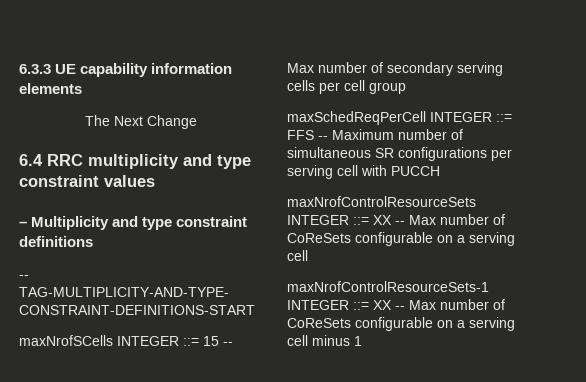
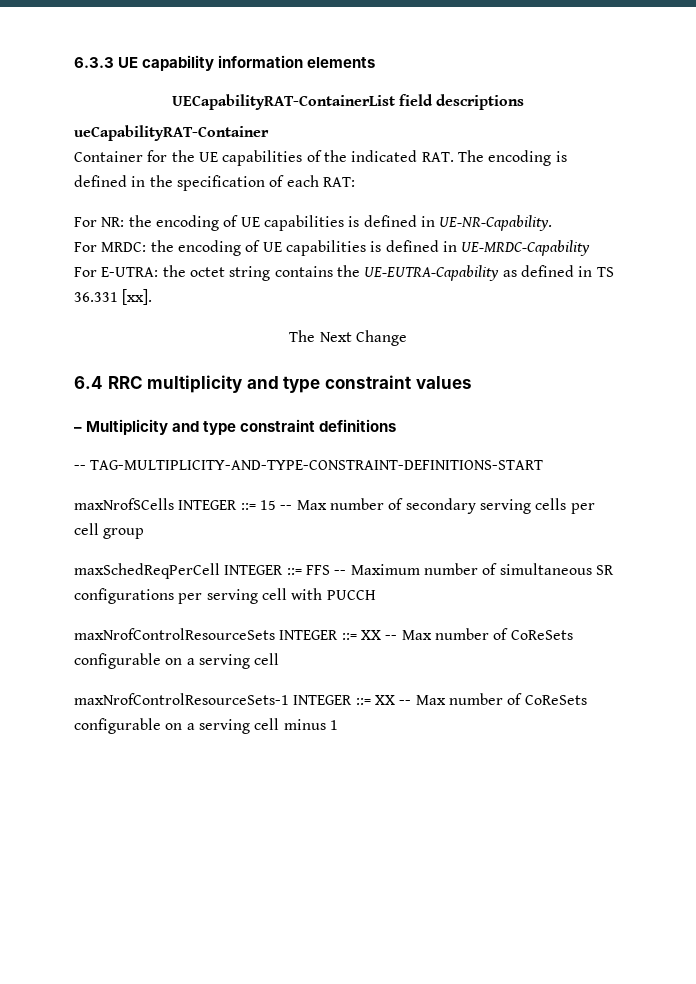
+ UECapabilityRAT-ContainerList field descriptions
+ ueCapabilityRAT-Container
+ Container for the UE capabilities of the indicated RAT. The encoding is defined in the specification of each RAT:
+ For NR: the encoding of UE capabilities is defined in UE-NR-Capability.
+ For MRDC: the encoding of UE capabilities is defined in UE-MRDC-Capability
+ For E-UTRA: the octet string contains the UE-EUTRA-Capability as defined in TS 36.331 [xx].

